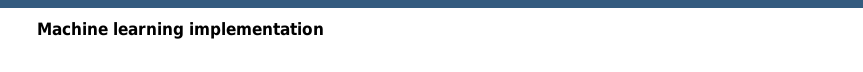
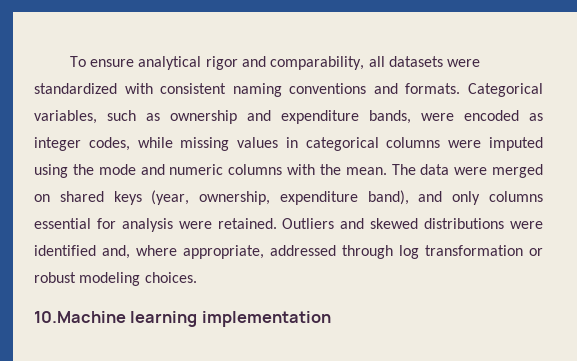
- Machine learning implementation
+ To ensure analytical rigor and comparability, all datasets were standardized with consistent naming conventions and formats. Categorical variables, such as ownership and expenditure bands, were encoded as integer codes, while missing values in categorical columns were imputed using the mode and numeric columns with the mean. The data were merged on shared keys (year, ownership, expenditure band), and only columns essential for analysis were retained. Outliers and skewed distributions were identified and, where appropriate, addressed through log transformation or robust modeling choices.
+ 10.Machine learning implementation

